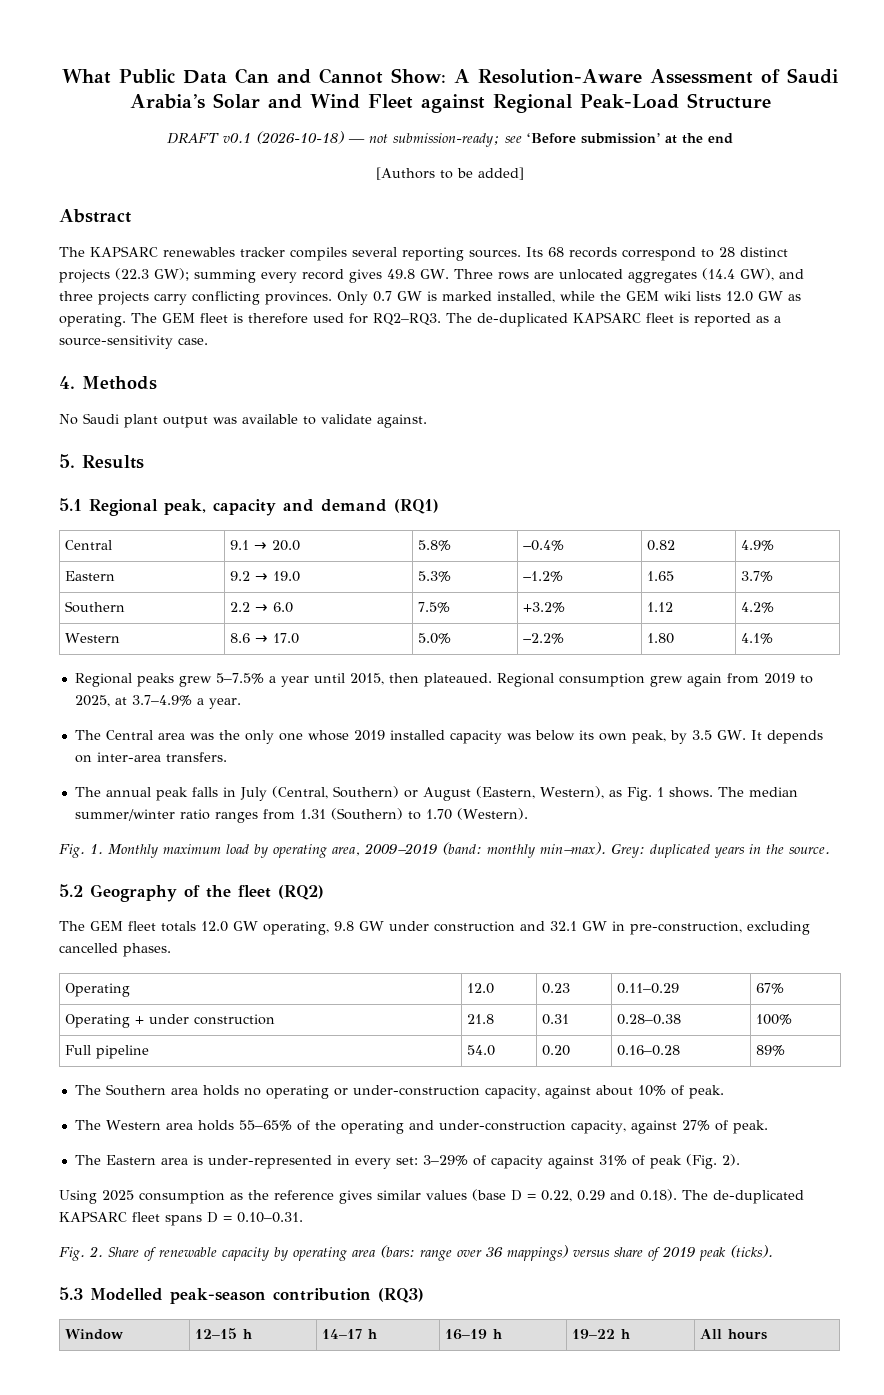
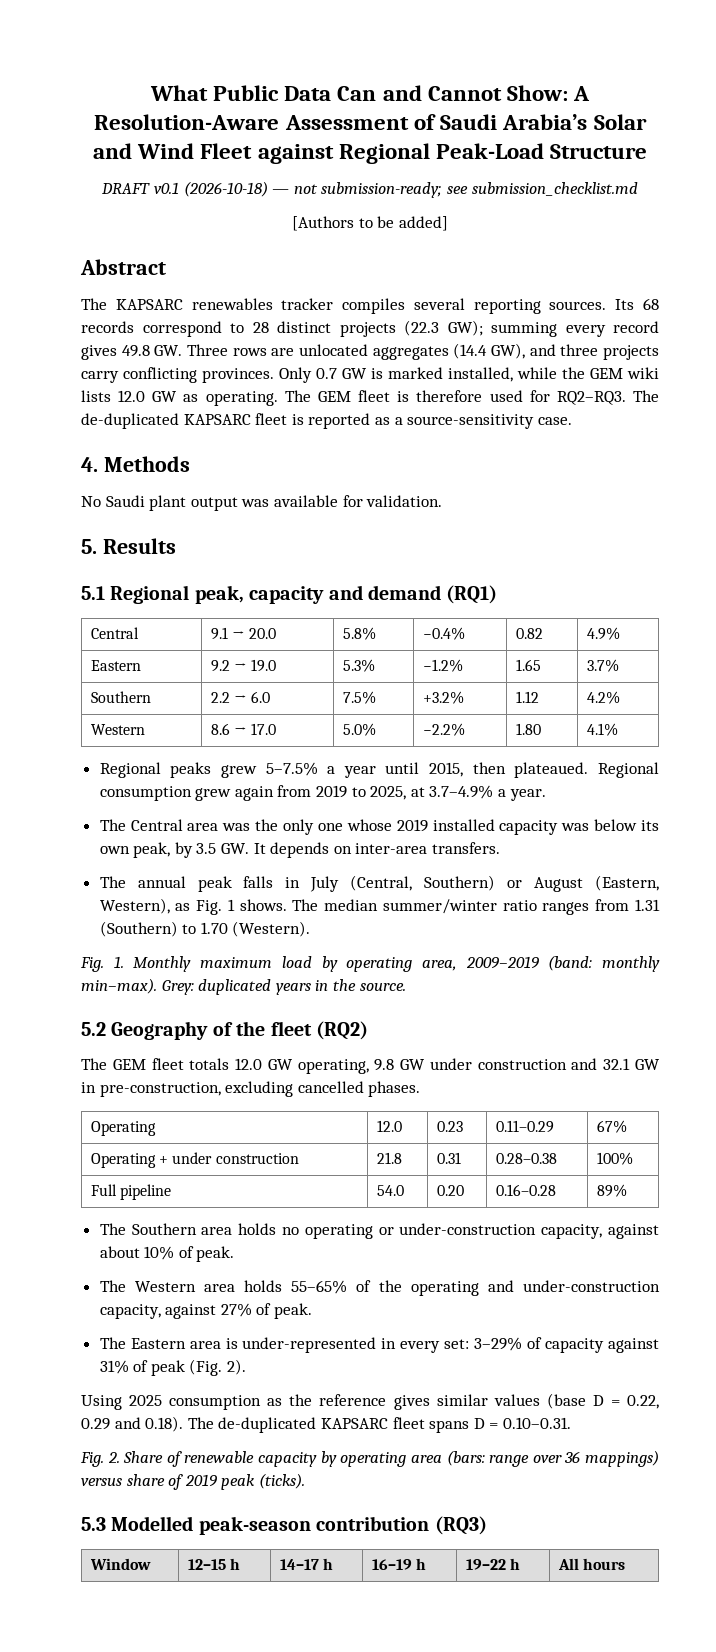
- DRAFT v0.1 (2026-10-18) — not submission-ready; see ‘Before submission’ at the end
+ DRAFT v0.1 (2026-10-18) — not submission-ready; see submission_checklist.md
- No Saudi plant output was available to validate against.
+ No Saudi plant output was available for validation.

